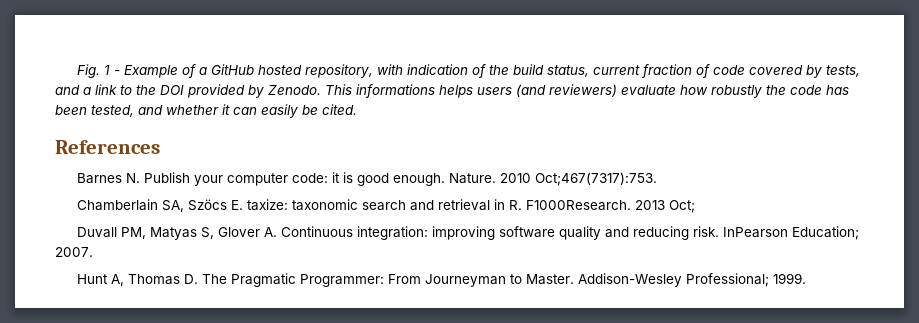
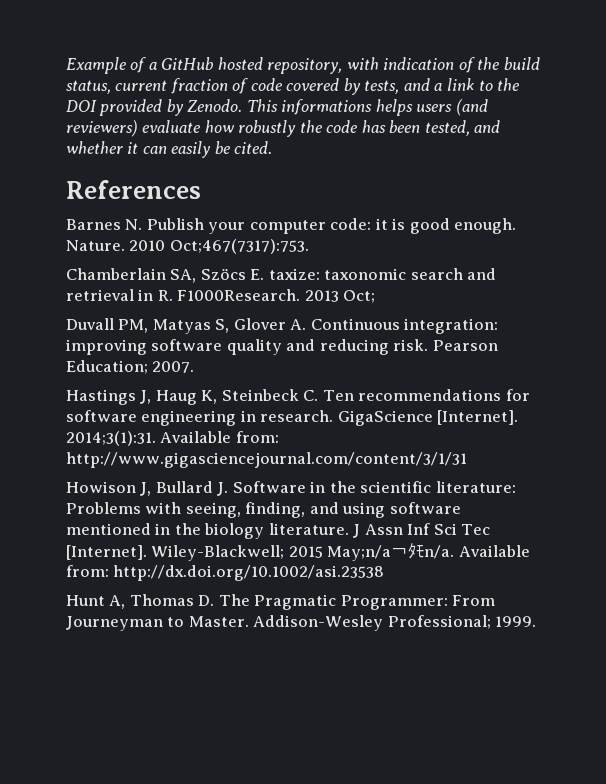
- Fig. 1 - Example of a GitHub hosted repository, with indication of the build status, current fraction of code covered by tests, and a link to the DOI provided by Zenodo.
+ Example of a GitHub hosted repository, with indication of the build status, current fraction of code covered by tests, and a link to the DOI provided by Zenodo.
- InPearson Education; 2007.
+ Pearson Education; 2007.
+ Hastings J, Haug K, Steinbeck C. Ten recommendations for software engineering in research. GigaScience [Internet]. 2014;3(1):31. Available from: http://www.gigasciencejournal.com/content/3/1/31
+ Howison J, Bullard J. Software in the scientific literature: Problems with seeing, finding, and using software mentioned in the biology literature. J Assn Inf Sci Tec [Internet]. Wiley-Blackwell; 2015 May;n/a￢ﾀﾓn/a. Available from: http://dx.doi.org/10.1002/asi.23538

